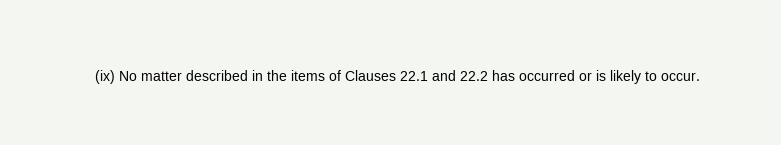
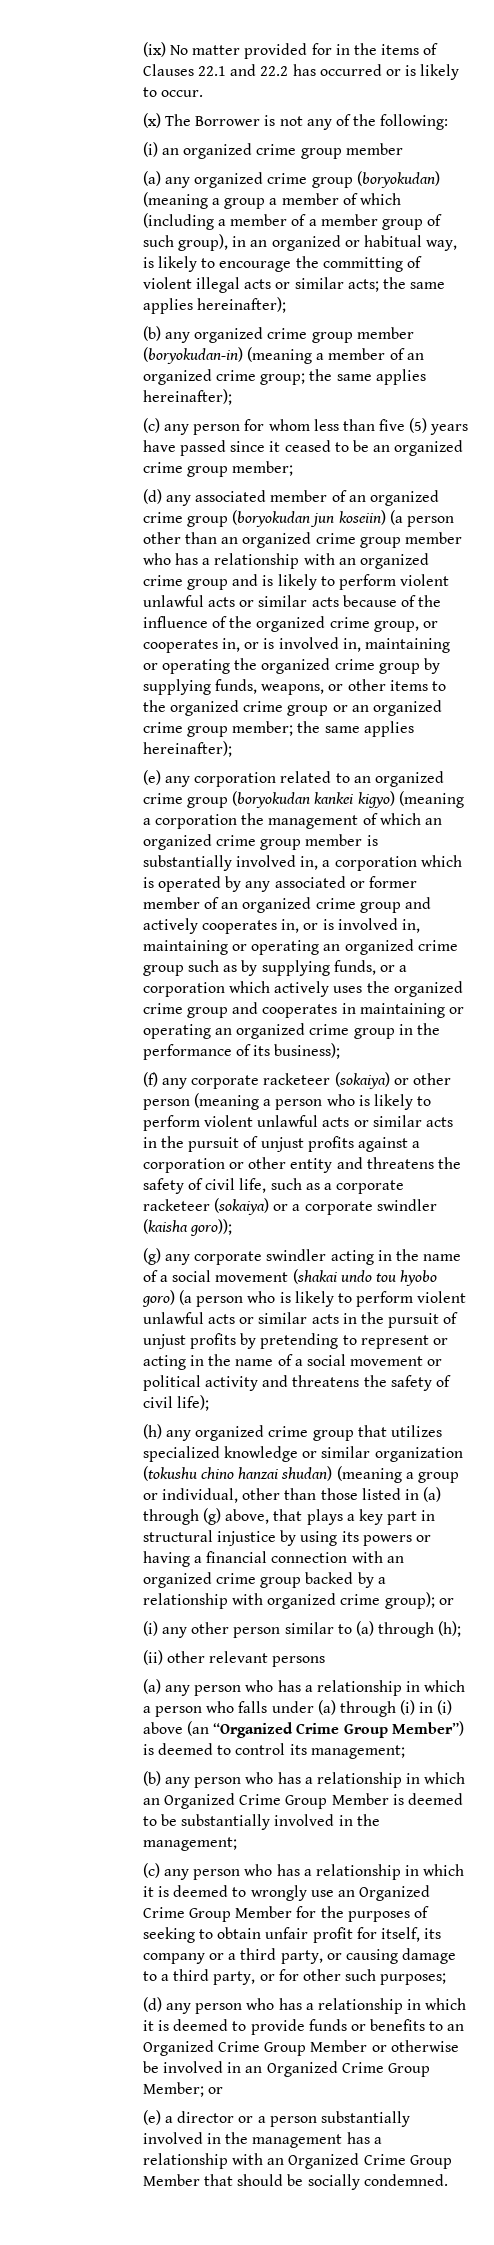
- (ix) No matter described in the items of Clauses 22.1 and 22.2 has occurred or is likely to occur.
+ (ix) No matter provided for in the items of Clauses 22.1 and 22.2 has occurred or is likely to occur.
+ (x) The Borrower is not any of the following:
+ (i) an organized crime group member
+ (a) any organized crime group (boryokudan) (meaning a group a member of which (including a member of a member group of such group), in an organized or habitual way, is likely to encourage the committing of violent illegal acts or similar acts; the same applies hereinafter);
+ (b) any organized crime group member (boryokudan-in) (meaning a member of an organized crime group; the same applies hereinafter);
+ (c) any person for whom less than five (5) years have passed since it ceased to be an organized crime group member;
+ (d) any associated member of an organized crime group (boryokudan jun koseiin) (a person other than an organized crime group member who has a relationship with an organized crime group and is likely to perform violent unlawful acts or similar acts because of the influence of the organized crime group, or cooperates in, or is involved in, maintaining or operating the organized crime group by supplying funds, weapons, or other items to the organized crime group or an organized crime group member; the same applies hereinafter);
+ (e) any corporation related to an organized crime group (boryokudan kankei kigyo) (meaning a corporation the management of which an organized crime group member is substantially involved in, a corporation which is operated by any associated or former member of an organized crime group and actively cooperates in, or is involved in, maintaining or operating an organized crime group such as by supplying funds, or a corporation which actively uses the organized crime group and cooperates in maintaining or operating an organized crime group in the performance of its business);
+ (f) any corporate racketeer (sokaiya) or other person (meaning a person who is likely to perform violent unlawful acts or similar acts in the pursuit of unjust profits against a corporation or other entity and threatens the safety of civil life, such as a corporate racketeer (sokaiya) or a corporate swindler (kaisha goro));
+ (g) any corporate swindler acting in the name of a social movement (shakai undo tou hyobo goro) (a person who is likely to perform violent unlawful acts or similar acts in the pursuit of unjust profits by pretending to represent or acting in the name of a social movement or political activity and threatens the safety of civil life);
+ (h) any organized crime group that utilizes specialized knowledge or similar organization (tokushu chino hanzai shudan) (meaning a group or individual, other than those listed in (a) through (g) above, that plays a key part in structural injustice by using its powers or having a financial connection with an organized crime group backed by a relationship with organized crime group); or
+ (i) any other person similar to (a) through (h);
+ (ii) other relevant persons
+ (a) any person who has a relationship in which a person who falls under (a) through (i) in (i) above (an “Organized Crime Group Member”) is deemed to control its management;
+ (b) any person who has a relationship in which an Organized Crime Group Member is deemed to be substantially involved in the management;
+ (c) any person who has a relationship in which it is deemed to wrongly use an Organized Crime Group Member for the purposes of seeking to obtain unfair profit for itself, its company or a third party, or causing damage to a third party, or for other such purposes;
+ (d) any person who has a relationship in which it is deemed to provide funds or benefits to an Organized Crime Group Member or otherwise be involved in an Organized Crime Group Member; or
+ (e) a director or a person substantially involved in the management has a relationship with an Organized Crime Group Member that should be socially condemned.

